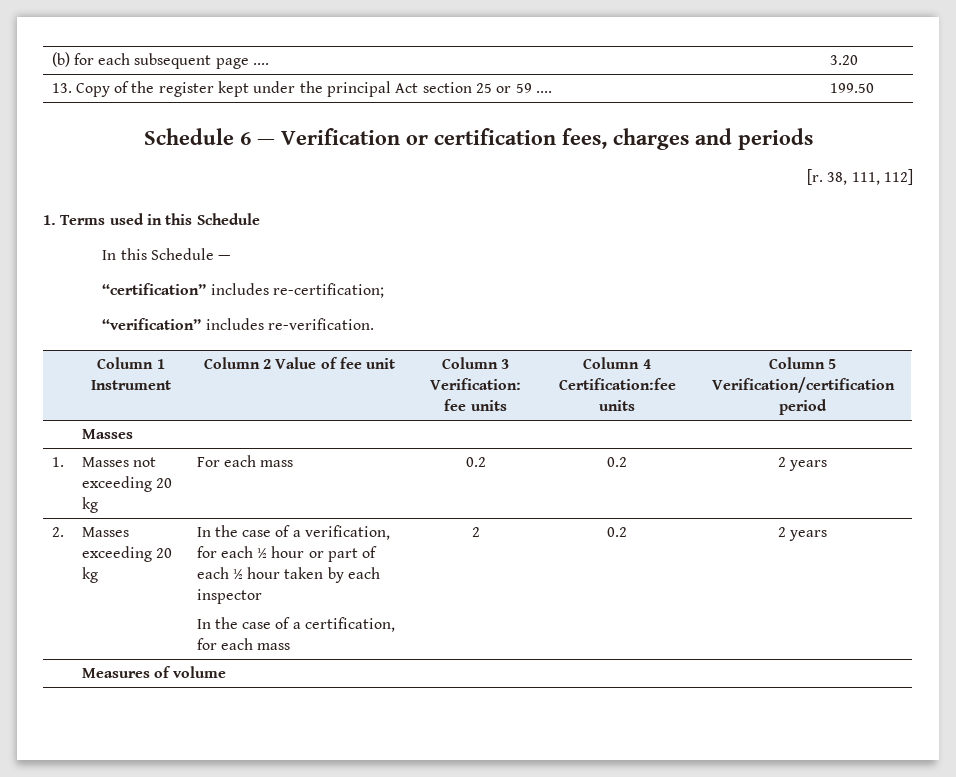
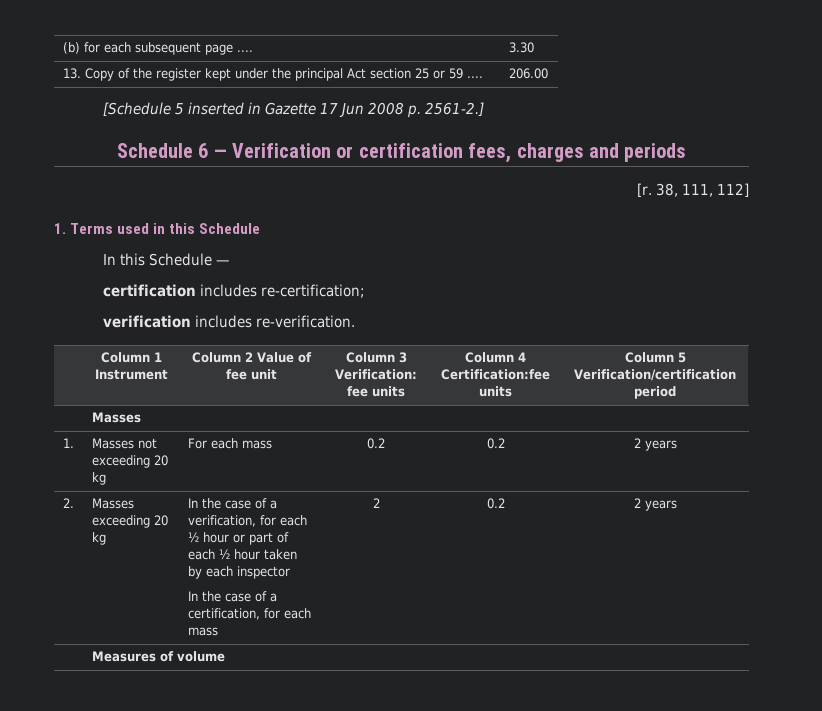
- (b) for each subsequent page .... | 3.20
+ (b) for each subsequent page .... | 3.30
- 13. Copy of the register kept under the principal Act section 25 or 59 .... | 199.50
+ 13. Copy of the register kept under the principal Act section 25 or 59 .... | 206.00
+ [Schedule 5 inserted in Gazette 17 Jun 2008 p. 2561-2.]
- “certification” includes re-certification;
+ certification includes re-certification;
- “verification” includes re-verification.
+ verification includes re-verification.

